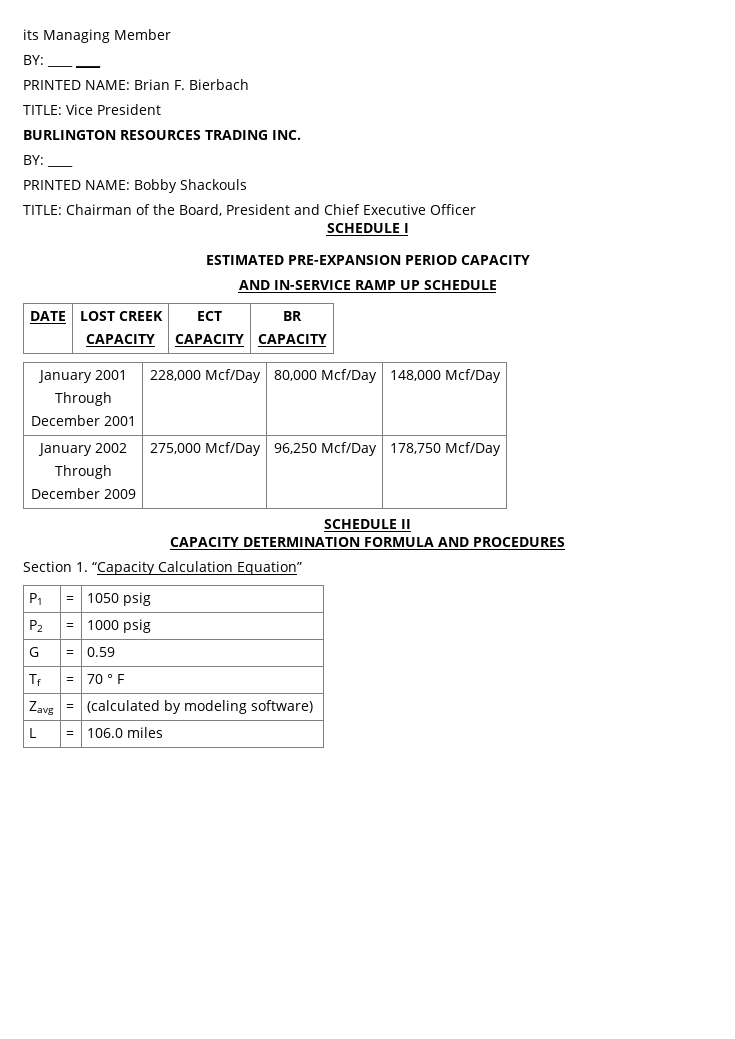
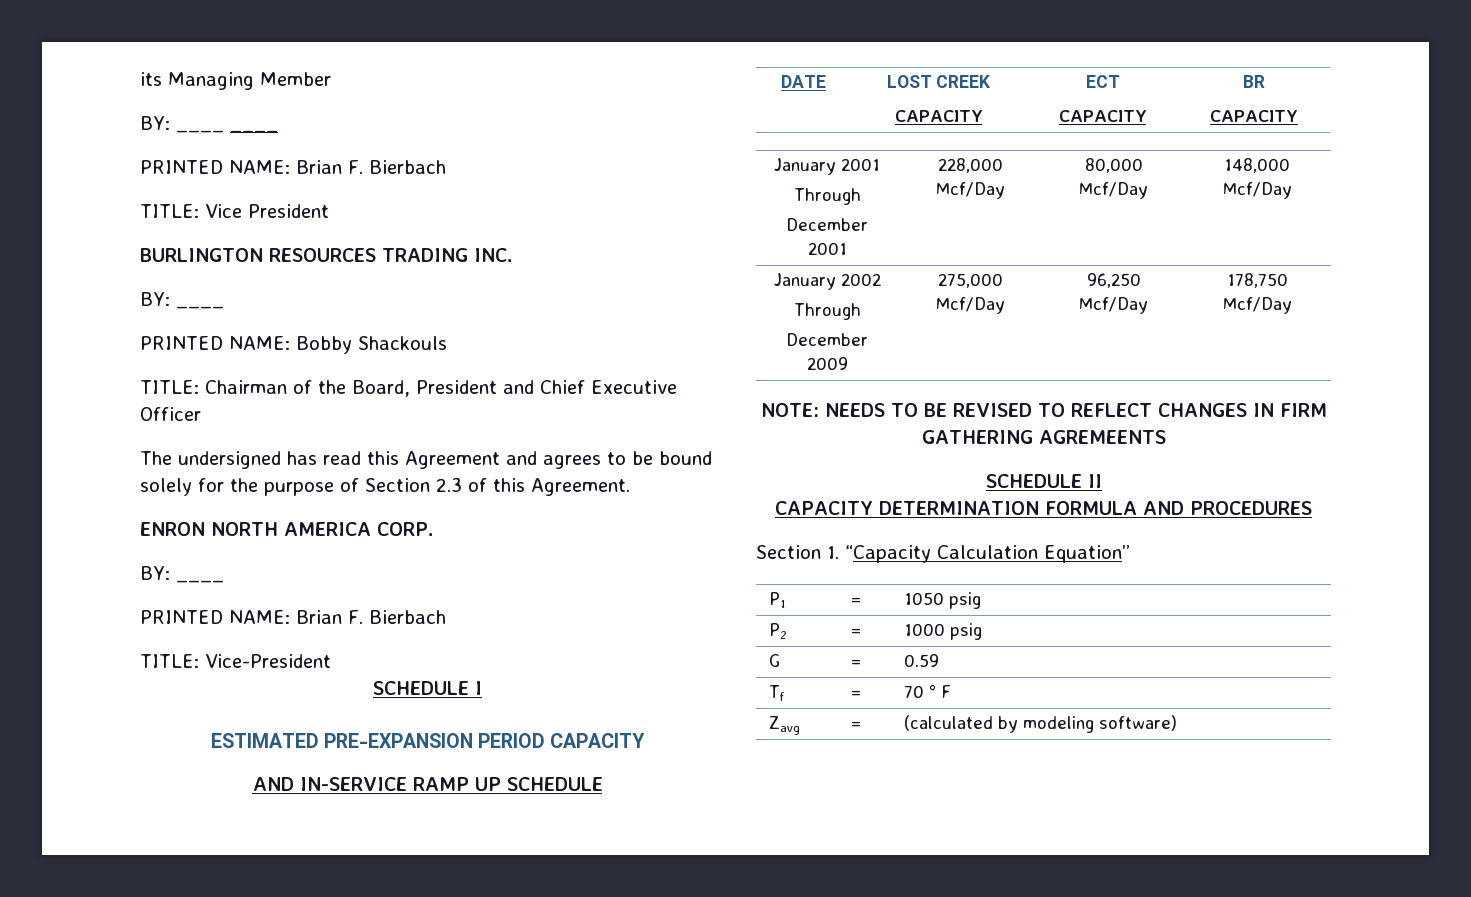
+ The undersigned has read this Agreement and agrees to be bound solely for the purpose of Section 2.3 of this Agreement.
+ ENRON NORTH AMERICA CORP.
+ BY: ____
+ PRINTED NAME: Brian F. Bierbach
+ TITLE: Vice-President
+ NOTE: NEEDS TO BE REVISED TO REFLECT CHANGES IN FIRM GATHERING AGREMEENTS
- L | = | 106.0 miles

